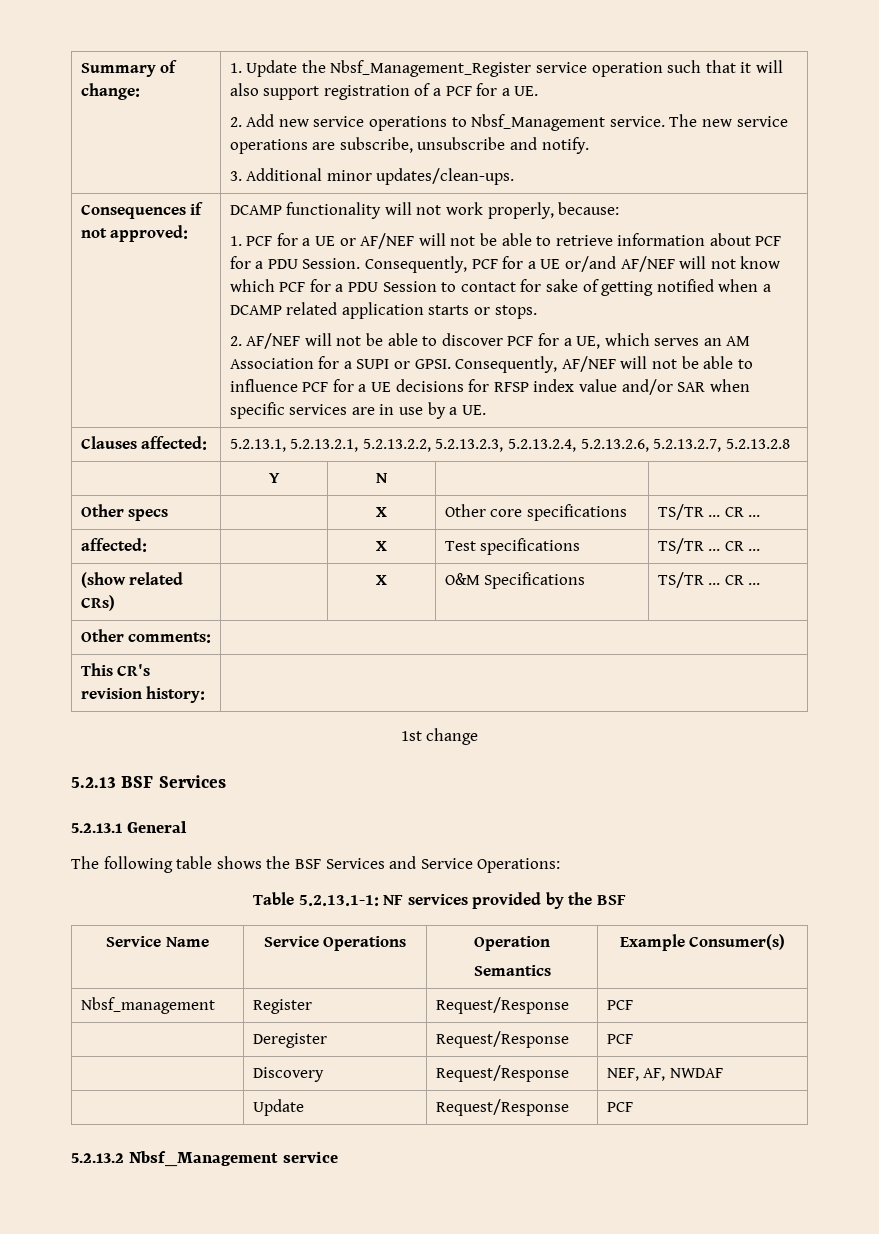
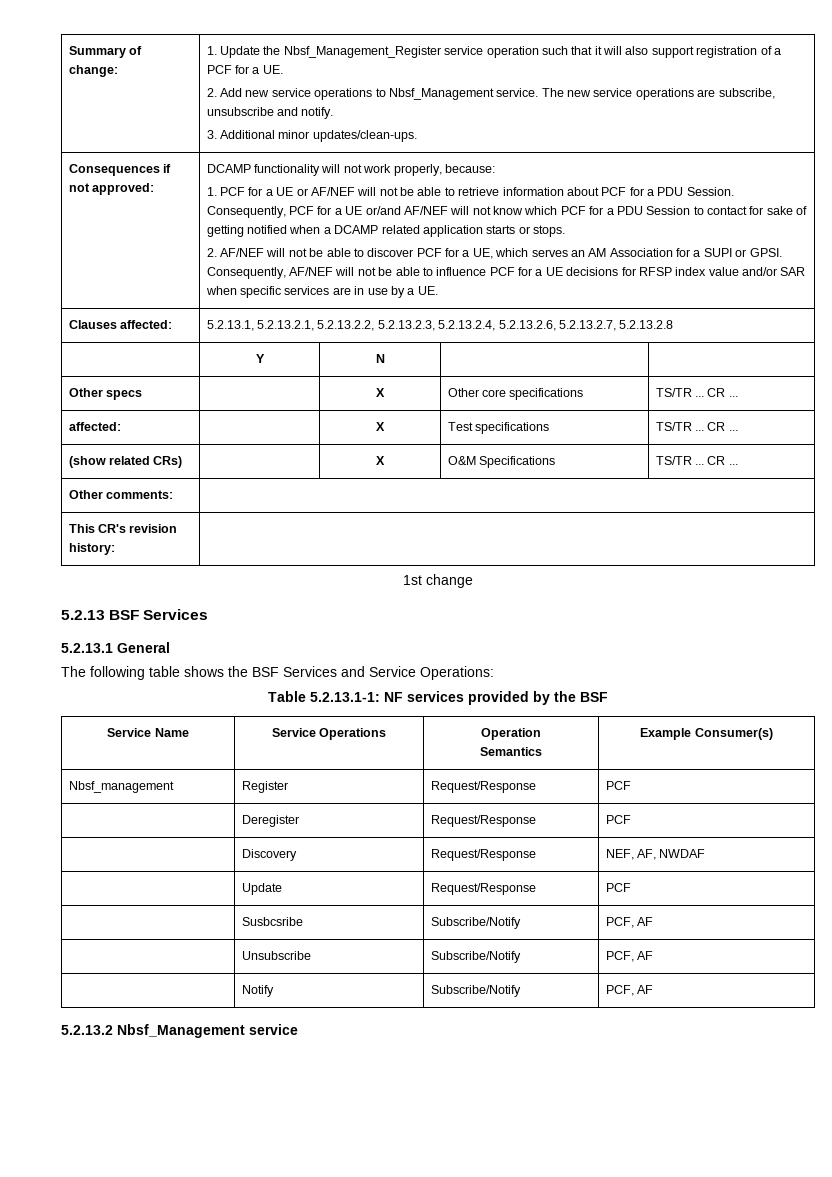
+ | Susbcsribe | Subscribe/Notify | PCF, AF
+ | Unsubscribe | Subscribe/Notify | PCF, AF
+ | Notify | Subscribe/Notify | PCF, AF

